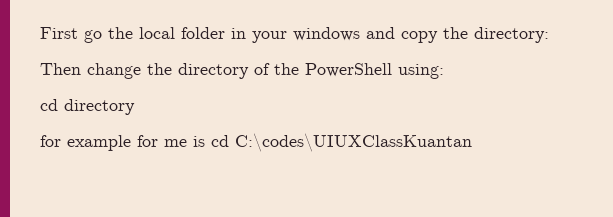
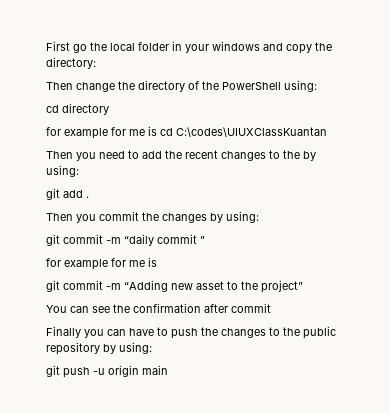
+ Then you need to add the recent changes to the by using:
+ git add .
+ Then you commit the changes by using:
+ git commit -m “daily commit ”
+ for example for me is
+ git commit -m “Adding new asset to the project”
+ You can see the confirmation after commit
+ Finally you can have to push the changes to the public repository by using:
+ git push -u origin main

